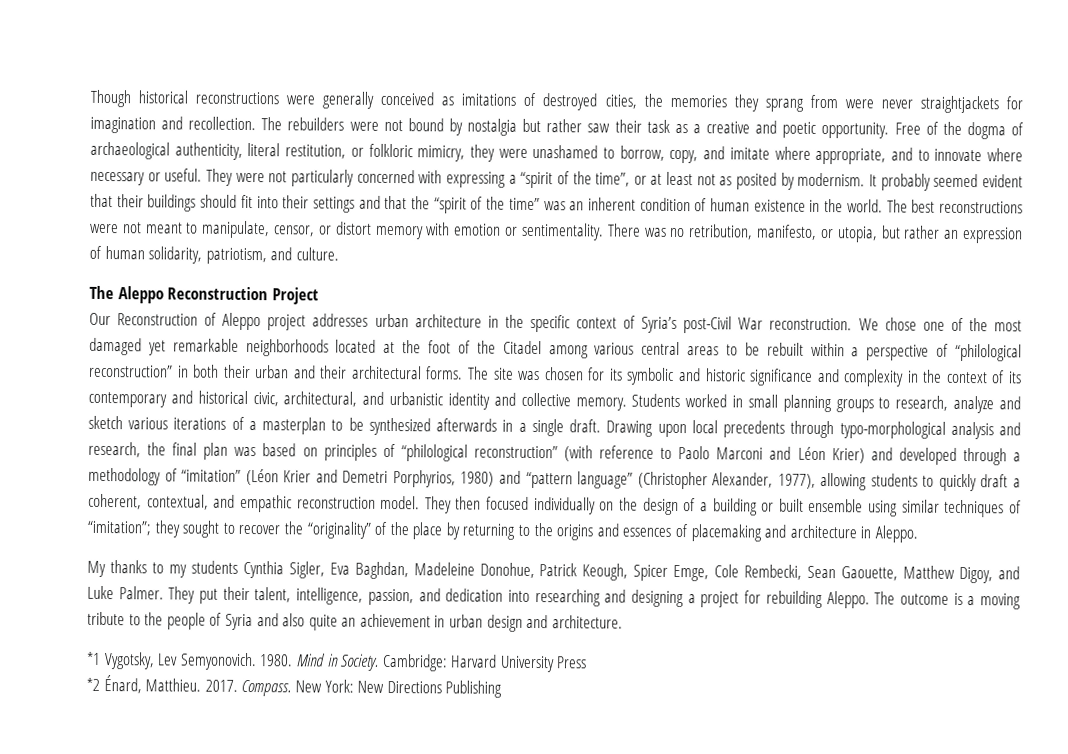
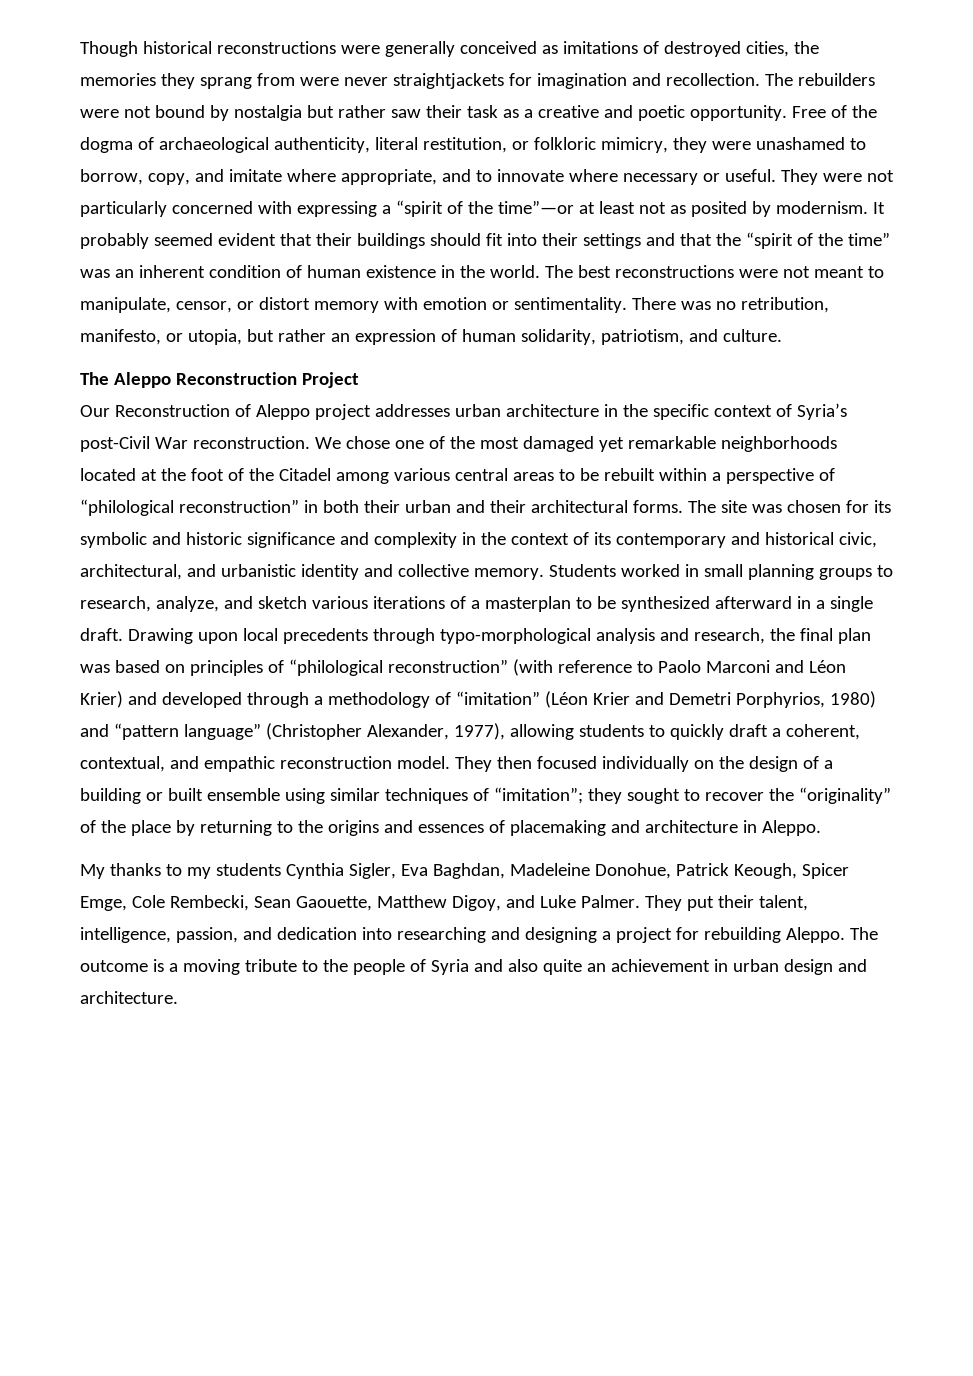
- They were not particularly concerned with expressing a “spirit of the time”, or at least not as posited by modernism.
+ They were not particularly concerned with expressing a “spirit of the time”—or at least not as posited by modernism.
- Students worked in small planning groups to research, analyze and sketch various iterations of a masterplan to be synthesized afterwards in a single draft.
+ Students worked in small planning groups to research, analyze, and sketch various iterations of a masterplan to be synthesized afterward in a single draft.
- *1 Vygotsky, Lev Semyonovich. 1980. Mind in Society. Cambridge: Harvard University Press
- *2 Énard, Matthieu. 2017. Compass. New York: New Directions Publishing

